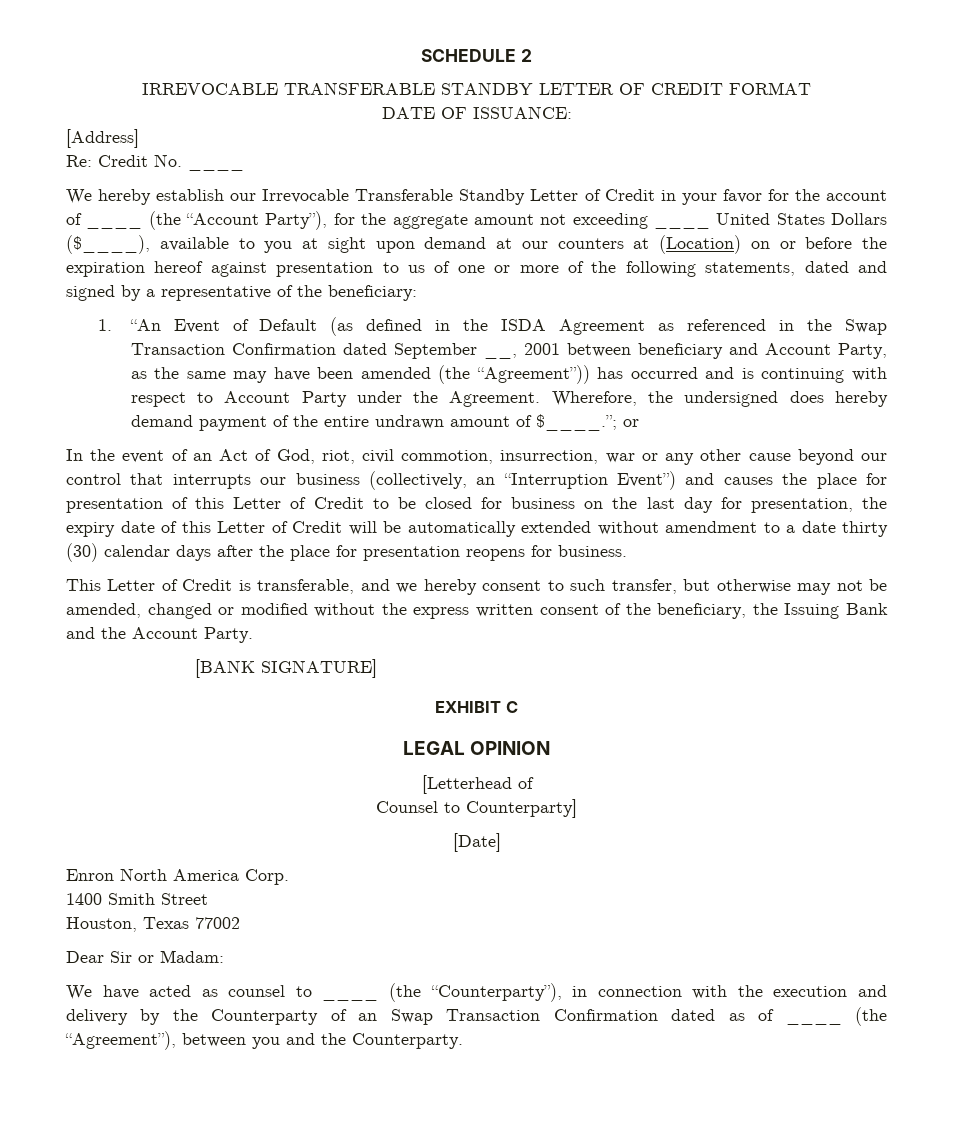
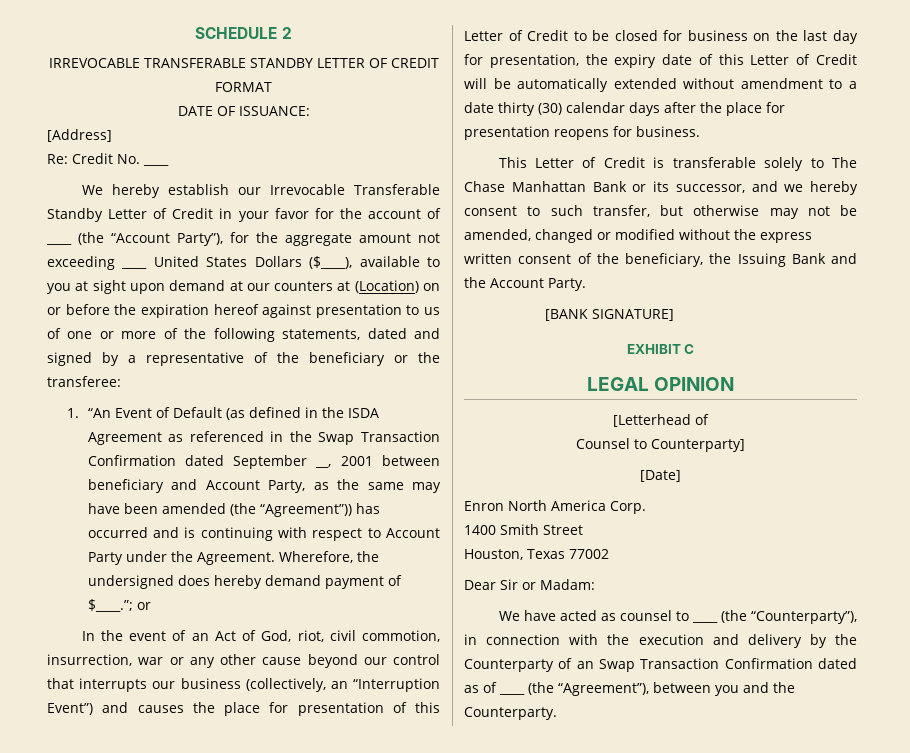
- We hereby establish our Irrevocable Transferable Standby Letter of Credit in your favor for the account of ____ (the “Account Party”), for the aggregate amount not exceeding ____ United States Dollars ($____), available to you at sight upon demand at our counters at (Location) on or before the expiration hereof against presentation to us of one or more of the following statements, dated and signed by a representative of the beneficiary:
+ We hereby establish our Irrevocable Transferable Standby Letter of Credit in your favor for the account of ____ (the “Account Party”), for the aggregate amount not exceeding ____ United States Dollars ($____), available to you at sight upon demand at our counters at (Location) on or before the expiration hereof against presentation to us of one or more of the following statements, dated and signed by a representative of the beneficiary or the transferee:
- Wherefore, the undersigned does hereby demand payment of the entire undrawn amount of $____.”; or
+ Wherefore, the undersigned does hereby demand payment of $____.”; or
- This Letter of Credit is transferable, and we hereby consent to such transfer, but otherwise may not be amended, changed or modified without the express written consent of the beneficiary, the Issuing Bank and the Account Party.
+ This Letter of Credit is transferable solely to The Chase Manhattan Bank or its successor, and we hereby consent to such transfer, but otherwise may not be amended, changed or modified without the express written consent of the beneficiary, the Issuing Bank and the Account Party.

